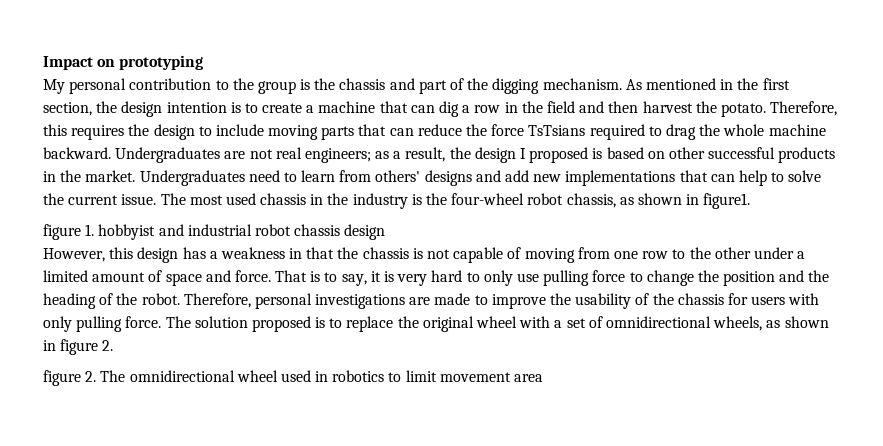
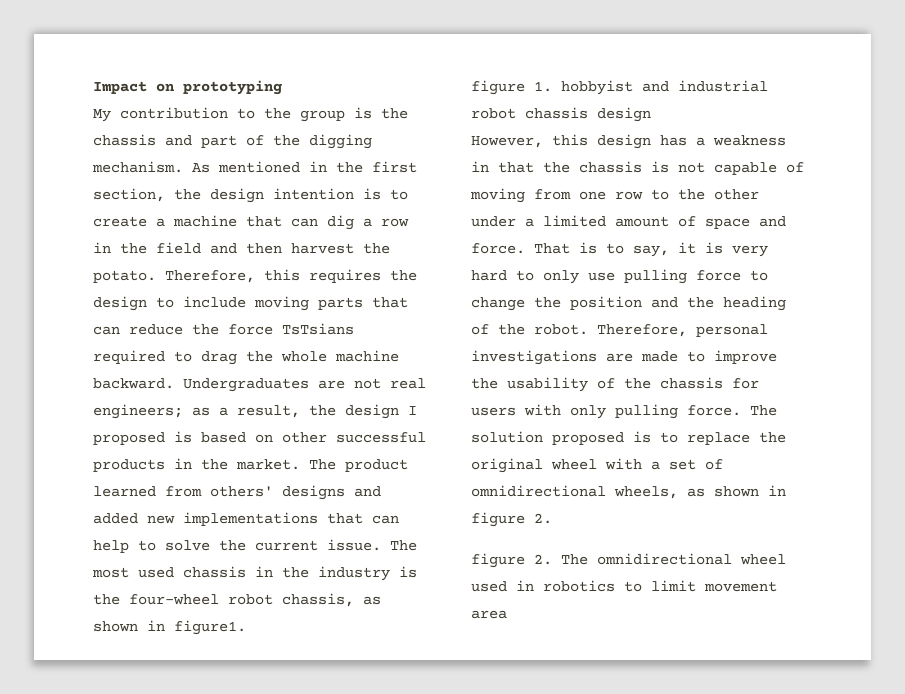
- My personal contribution to the group is the chassis and part of the digging mechanism.
+ My contribution to the group is the chassis and part of the digging mechanism.
- Undergraduates need to learn from others' designs and add new implementations that can help to solve the current issue.
+ The product learned from others' designs and added new implementations that can help to solve the current issue.

